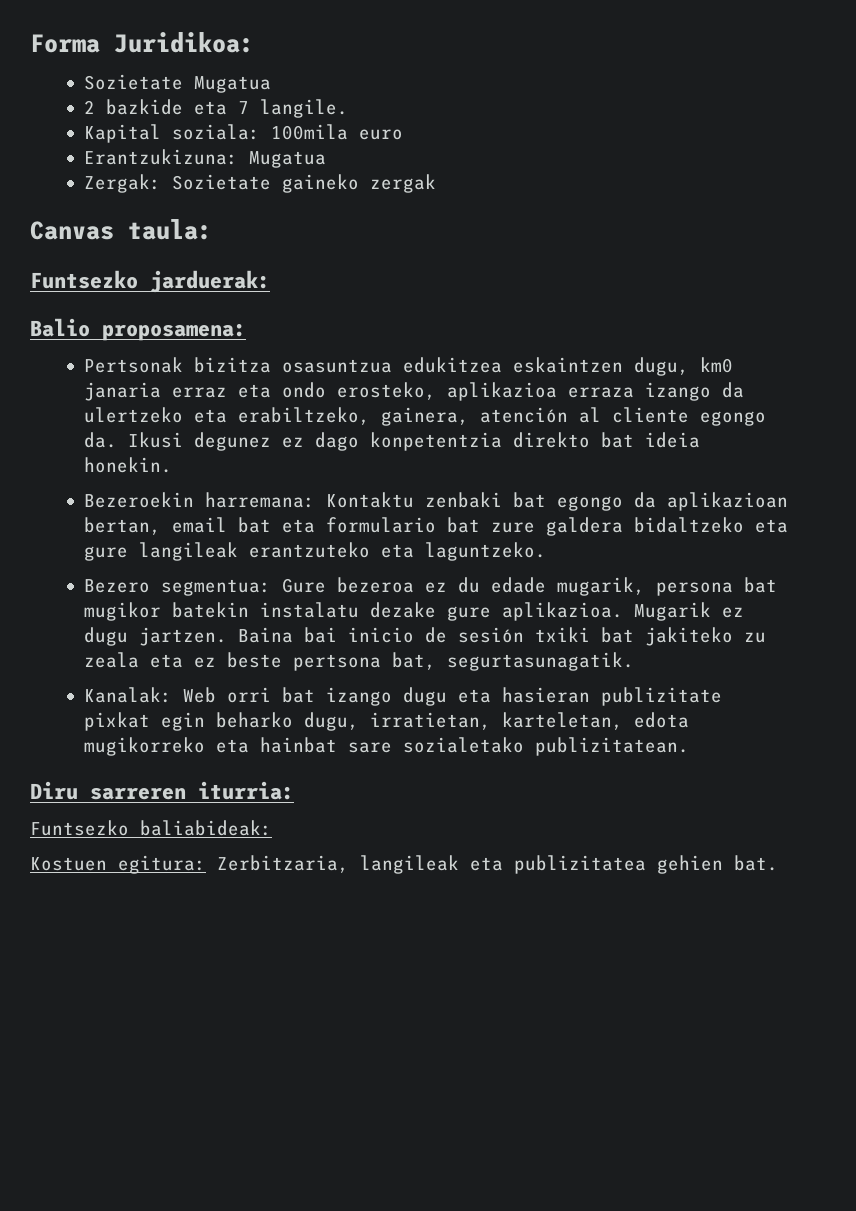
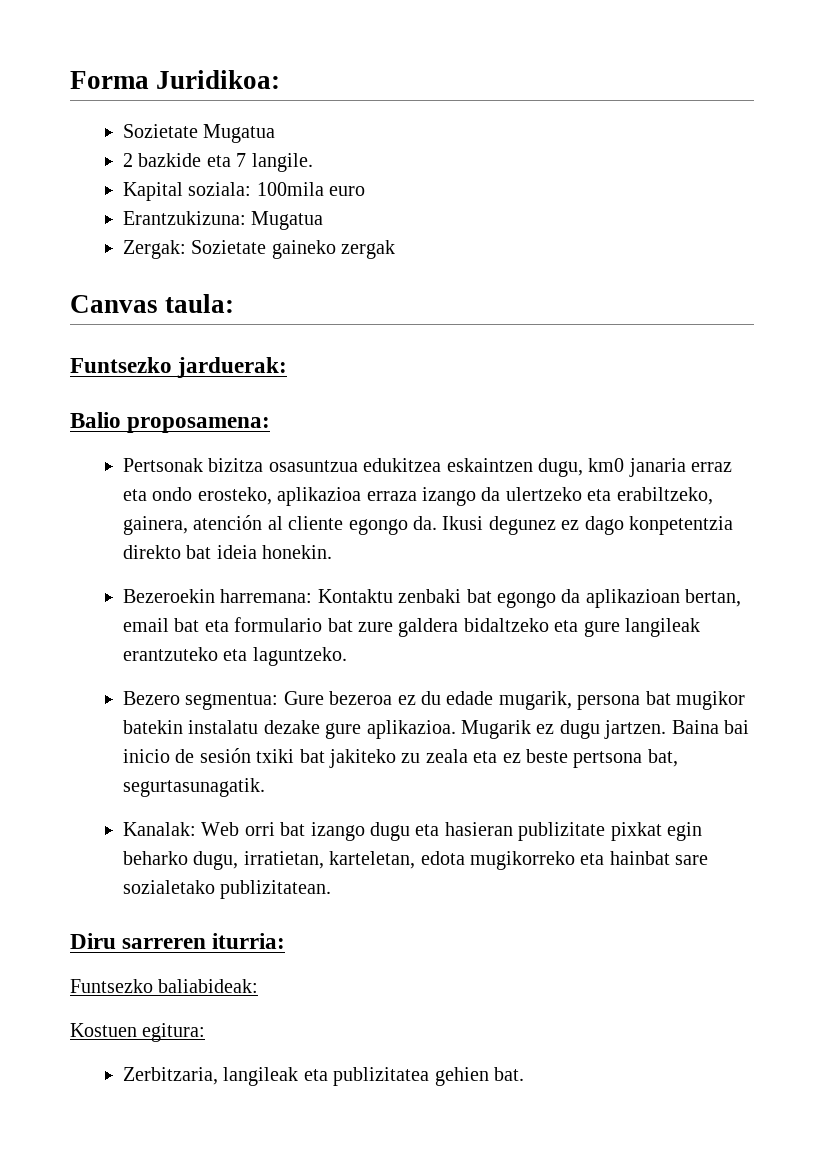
- Kostuen egitura: Zerbitzaria, langileak eta publizitatea gehien bat.
+ Kostuen egitura:
+ Zerbitzaria, langileak eta publizitatea gehien bat.

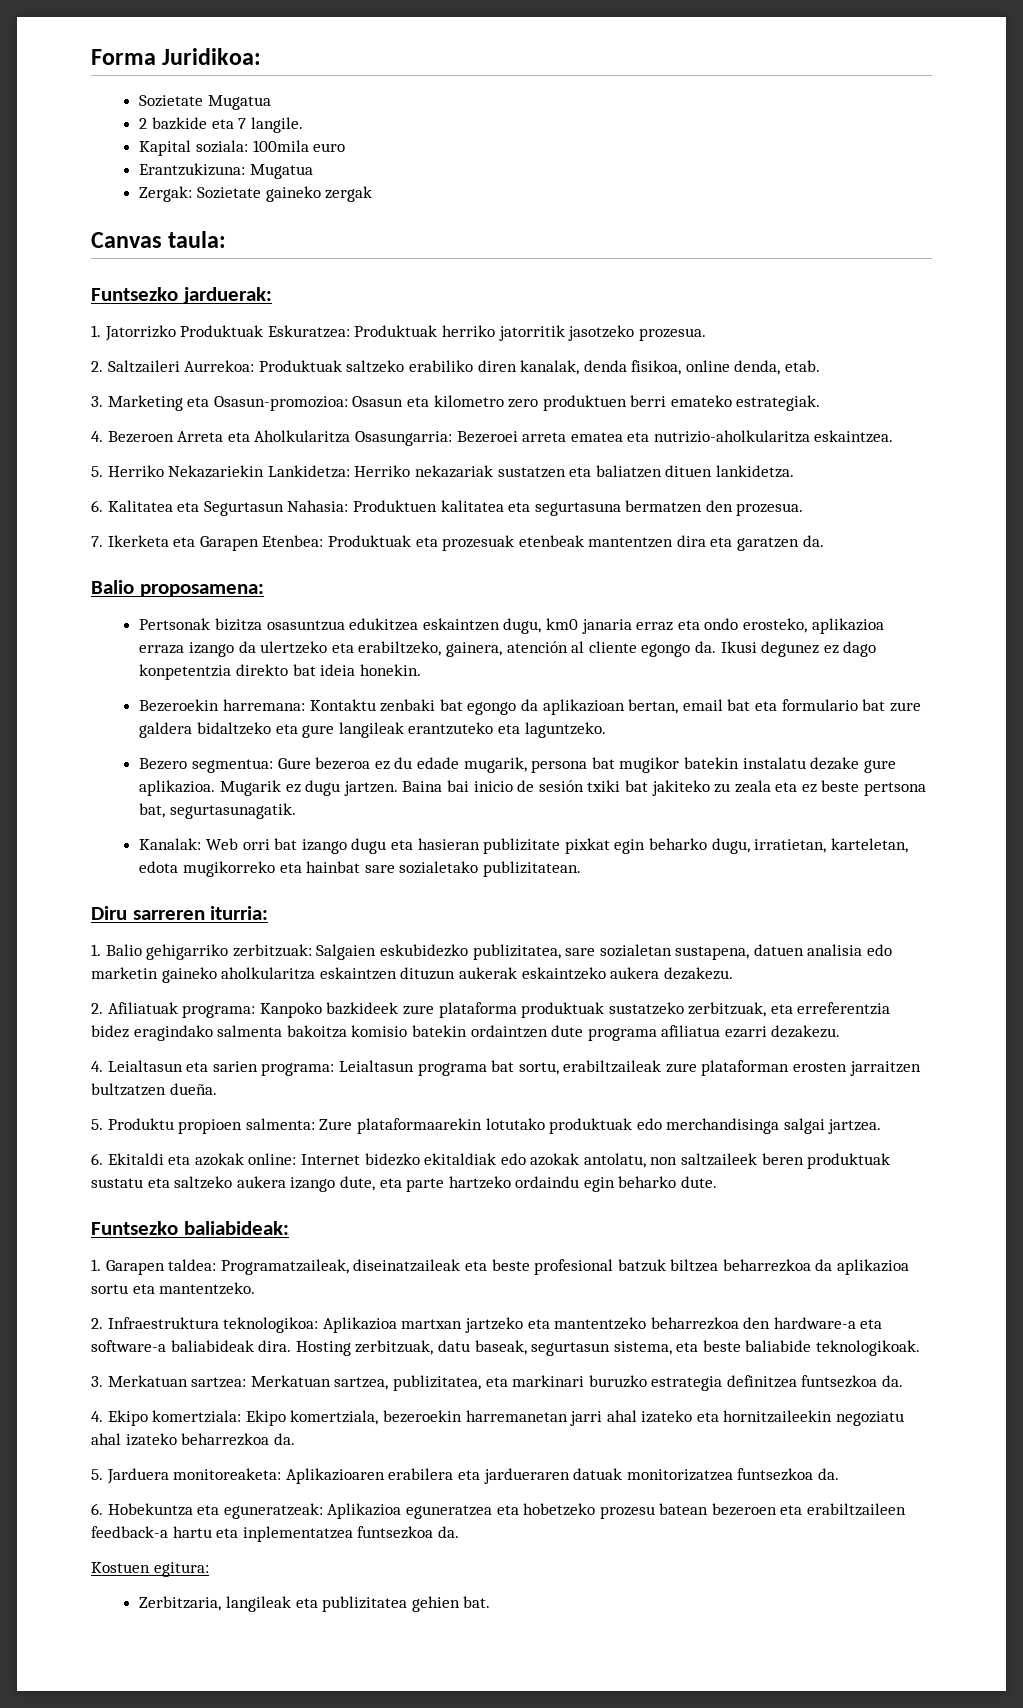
+ 1. Jatorrizko Produktuak Eskuratzea: Produktuak herriko jatorritik jasotzeko prozesua.
+ 2. Saltzaileri Aurrekoa: Produktuak saltzeko erabiliko diren kanalak, denda fisikoa, online denda, etab.
+ 3. Marketing eta Osasun-promozioa: Osasun eta kilometro zero produktuen berri emateko estrategiak.
+ 4. Bezeroen Arreta eta Aholkularitza Osasungarria: Bezeroei arreta ematea eta nutrizio-aholkularitza eskaintzea.
+ 5. Herriko Nekazariekin Lankidetza: Herriko nekazariak sustatzen eta baliatzen dituen lankidetza.
+ 6. Kalitatea eta Segurtasun Nahasia: Produktuen kalitatea eta segurtasuna bermatzen den prozesua.
+ 7. Ikerketa eta Garapen Etenbea: Produktuak eta prozesuak etenbeak mantentzen dira eta garatzen da.
+ 1. Balio gehigarriko zerbitzuak: Salgaien eskubidezko publizitatea, sare sozialetan sustapena, datuen analisia edo marketin gaineko aholkularitza eskaintzen dituzun aukerak eskaintzeko aukera dezakezu.
+ 2. Afiliatuak programa: Kanpoko bazkideek zure plataforma produktuak sustatzeko zerbitzuak, eta erreferentzia bidez eragindako salmenta bakoitza komisio batekin ordaintzen dute programa afiliatua ezarri dezakezu.
+ 4. Leialtasun eta sarien programa: Leialtasun programa bat sortu, erabiltzaileak zure plataforman erosten jarraitzen bultzatzen dueña.
+ 5. Produktu propioen salmenta: Zure plataformaarekin lotutako produktuak edo merchandisinga salgai jartzea.
+ 6. Ekitaldi eta azokak online: Internet bidezko ekitaldiak edo azokak antolatu, non saltzaileek beren produktuak sustatu eta saltzeko aukera izango dute, eta parte hartzeko ordaindu egin beharko dute.
  Funtsezko baliabideak:
+ 1. Garapen taldea: Programatzaileak, diseinatzaileak eta beste profesional batzuk biltzea beharrezkoa da aplikazioa sortu eta mantentzeko.
+ 2. Infraestruktura teknologikoa: Aplikazioa martxan jartzeko eta mantentzeko beharrezkoa den hardware-a eta software-a baliabideak dira. Hosting zerbitzuak, datu baseak, segurtasun sistema, eta beste baliabide teknologikoak.
+ 3. Merkatuan sartzea: Merkatuan sartzea, publizitatea, eta markinari buruzko estrategia definitzea funtsezkoa da.
+ 4. Ekipo komertziala: Ekipo komertziala, bezeroekin harremanetan jarri ahal izateko eta hornitzaileekin negoziatu ahal izateko beharrezkoa da.
+ 5. Jarduera monitoreaketa: Aplikazioaren erabilera eta jardueraren datuak monitorizatzea funtsezkoa da.
+ 6. Hobekuntza eta eguneratzeak: Aplikazioa eguneratzea eta hobetzeko prozesu batean bezeroen eta erabiltzaileen feedback-a hartu eta inplementatzea funtsezkoa da.

